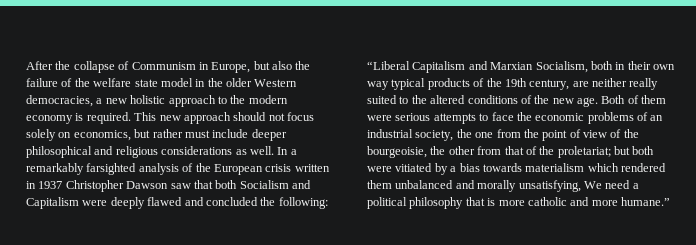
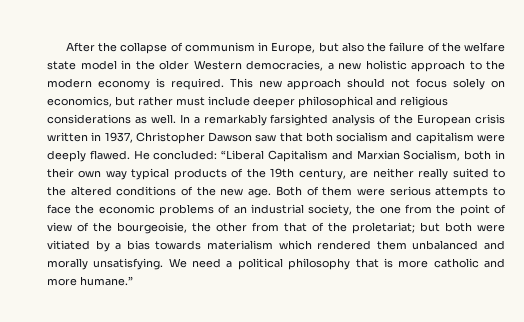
- After the collapse of Communism in Europe, but also the failure of the welfare state model in the older Western democracies, a new holistic approach to the modern economy is required.
+ After the collapse of communism in Europe, but also the failure of the welfare state model in the older Western democracies, a new holistic approach to the modern economy is required.
- In a remarkably farsighted analysis of the European crisis written in 1937 Christopher Dawson saw that both Socialism and Capitalism were deeply flawed and concluded the following: “Liberal Capitalism and Marxian Socialism, both in their own way typical products of the 19th century, are neither really suited to the altered conditions of the new age.
+ In a remarkably farsighted analysis of the European crisis written in 1937, Christopher Dawson saw that both socialism and capitalism were deeply flawed. He concluded: “Liberal Capitalism and Marxian Socialism, both in their own way typical products of the 19th century, are neither really suited to the altered conditions of the new age.
- Both of them were serious attempts to face the economic problems of an industrial society, the one from the point of view of the bourgeoisie, the other from that of the proletariat; but both were vitiated by a bias towards materialism which rendered them unbalanced and morally unsatisfying, We need a political philosophy that is more catholic and more humane.”
+ Both of them were serious attempts to face the economic problems of an industrial society, the one from the point of view of the bourgeoisie, the other from that of the proletariat; but both were vitiated by a bias towards materialism which rendered them unbalanced and morally unsatisfying. We need a political philosophy that is more catholic and more humane.”

